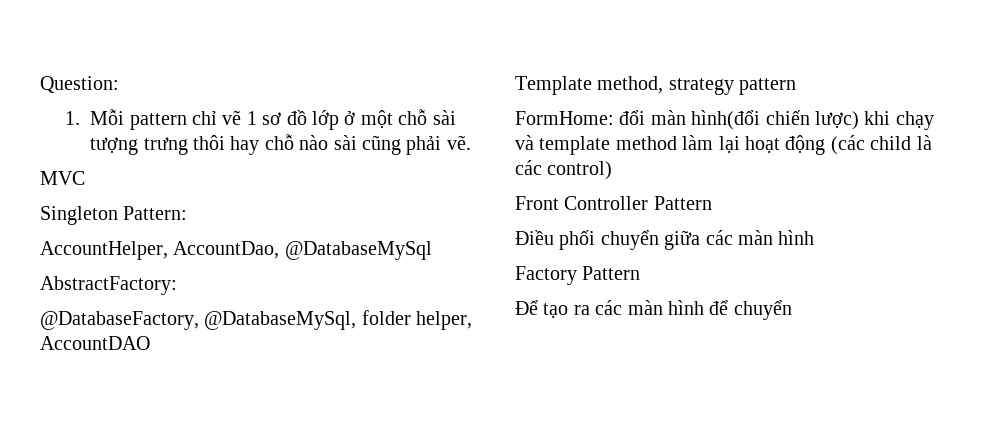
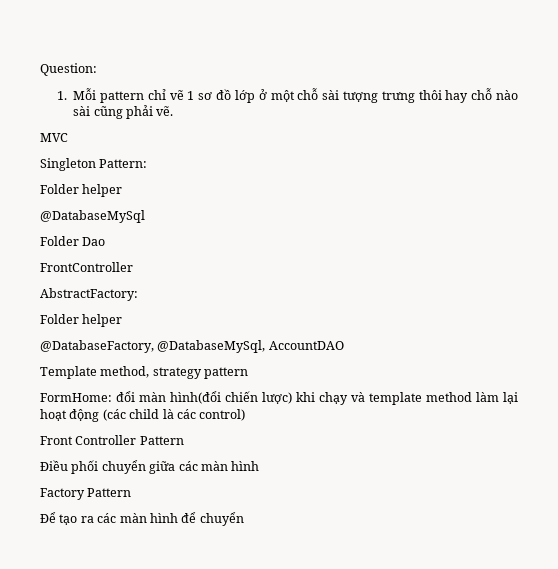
  Singleton Pattern:
- AccountHelper, AccountDao, @DatabaseMySql
+ Folder helper
+ @DatabaseMySql
+ Folder Dao
+ FrontController
  AbstractFactory:
+ Folder helper
- @DatabaseFactory, @DatabaseMySql, folder helper, AccountDAO
+ @DatabaseFactory, @DatabaseMySql, AccountDAO

